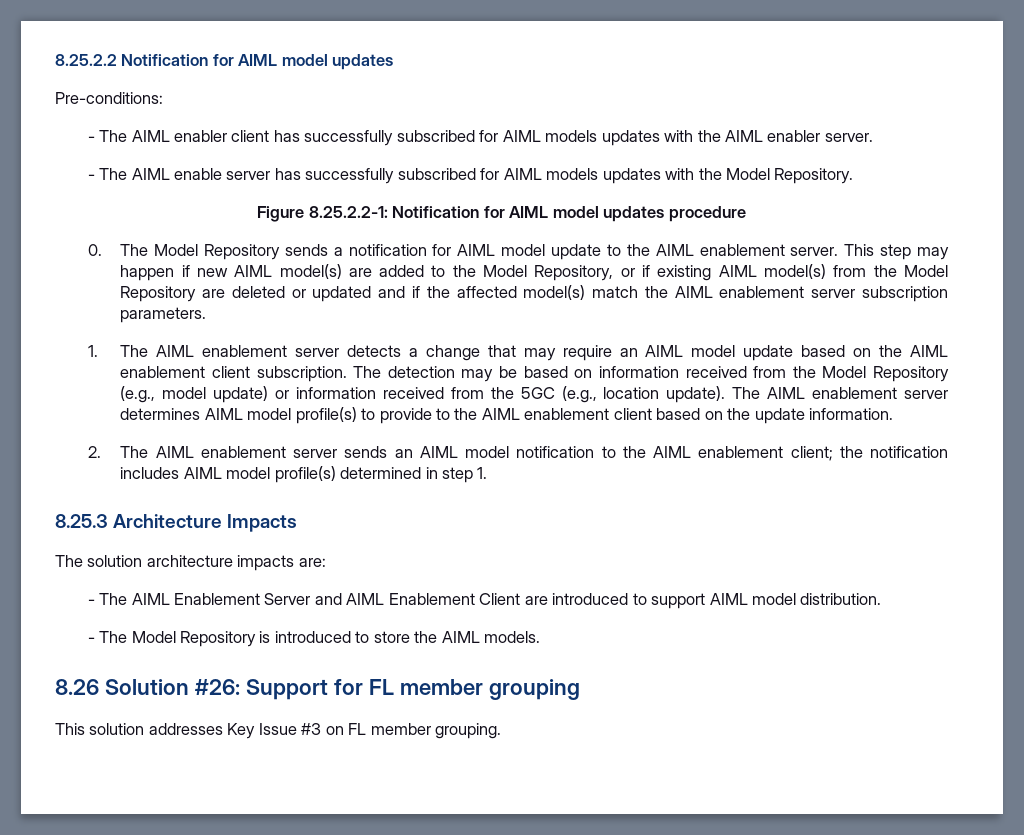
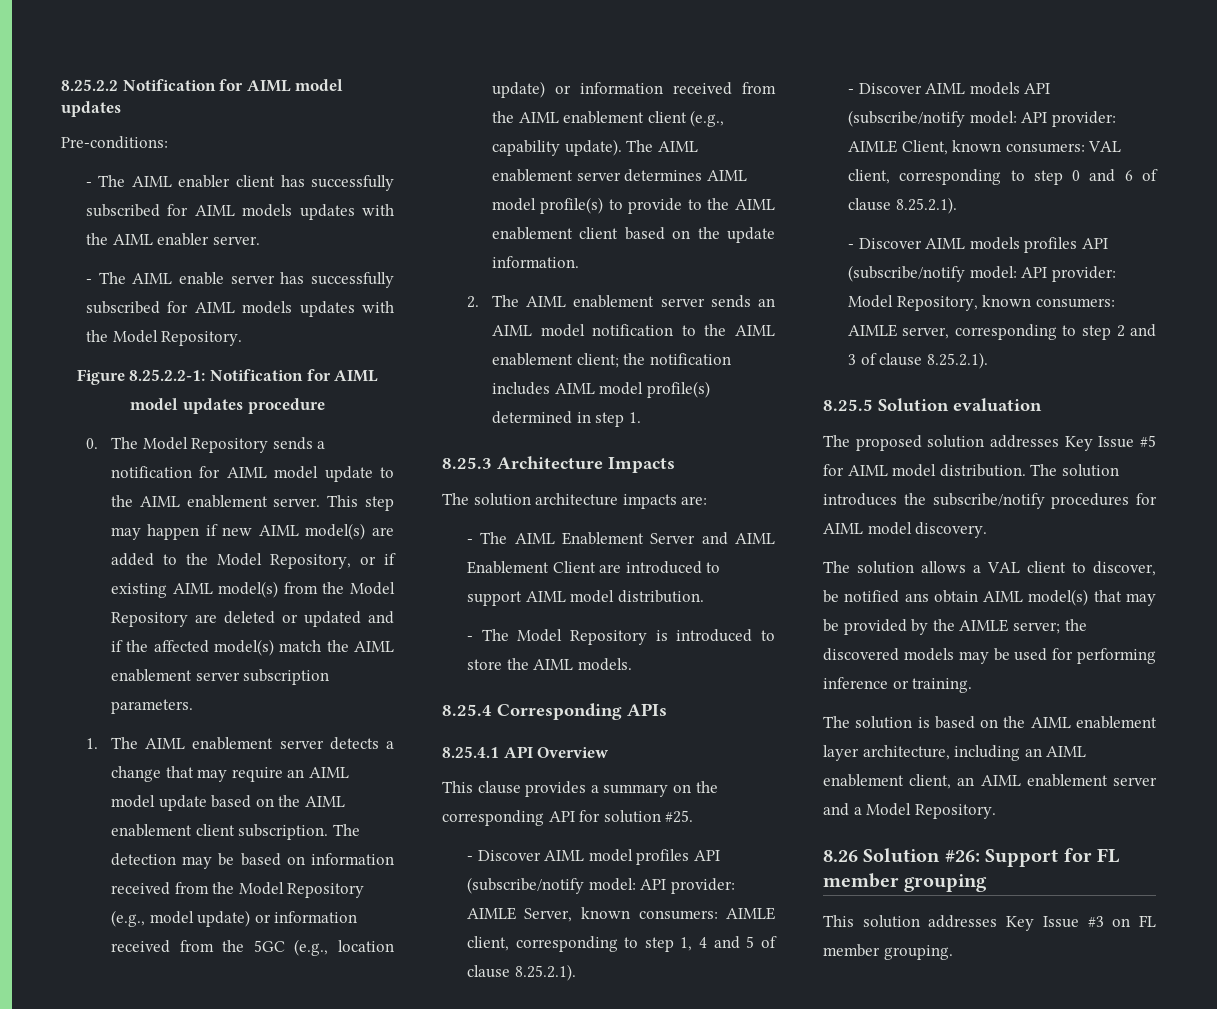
- The detection may be based on information received from the Model Repository (e.g., model update) or information received from the 5GC (e.g., location update).
+ The detection may be based on information received from the Model Repository (e.g., model update) or information received from the 5GC (e.g., location update) or information received from the AIML enablement client (e.g., capability update).
+ 8.25.4 Corresponding APIs
+ 8.25.4.1 API Overview
+ This clause provides a summary on the corresponding API for solution #25.
+ - Discover AIML model profiles API (subscribe/notify model: API provider: AIMLE Server, known consumers: AIMLE client, corresponding to step 1, 4 and 5 of clause 8.25.2.1).
+ - Discover AIML models API (subscribe/notify model: API provider: AIMLE Client, known consumers: VAL client, corresponding to step 0 and 6 of clause 8.25.2.1).
+ - Discover AIML models profiles API (subscribe/notify model: API provider: Model Repository, known consumers: AIMLE server, corresponding to step 2 and 3 of clause 8.25.2.1).
+ 8.25.5 Solution evaluation
+ The proposed solution addresses Key Issue #5 for AIML model distribution. The solution introduces the subscribe/notify procedures for AIML model discovery.
+ The solution allows a VAL client to discover, be notified ans obtain AIML model(s) that may be provided by the AIMLE server; the discovered models may be used for performing inference or training.
+ The solution is based on the AIML enablement layer architecture, including an AIML enablement client, an AIML enablement server and a Model Repository.

